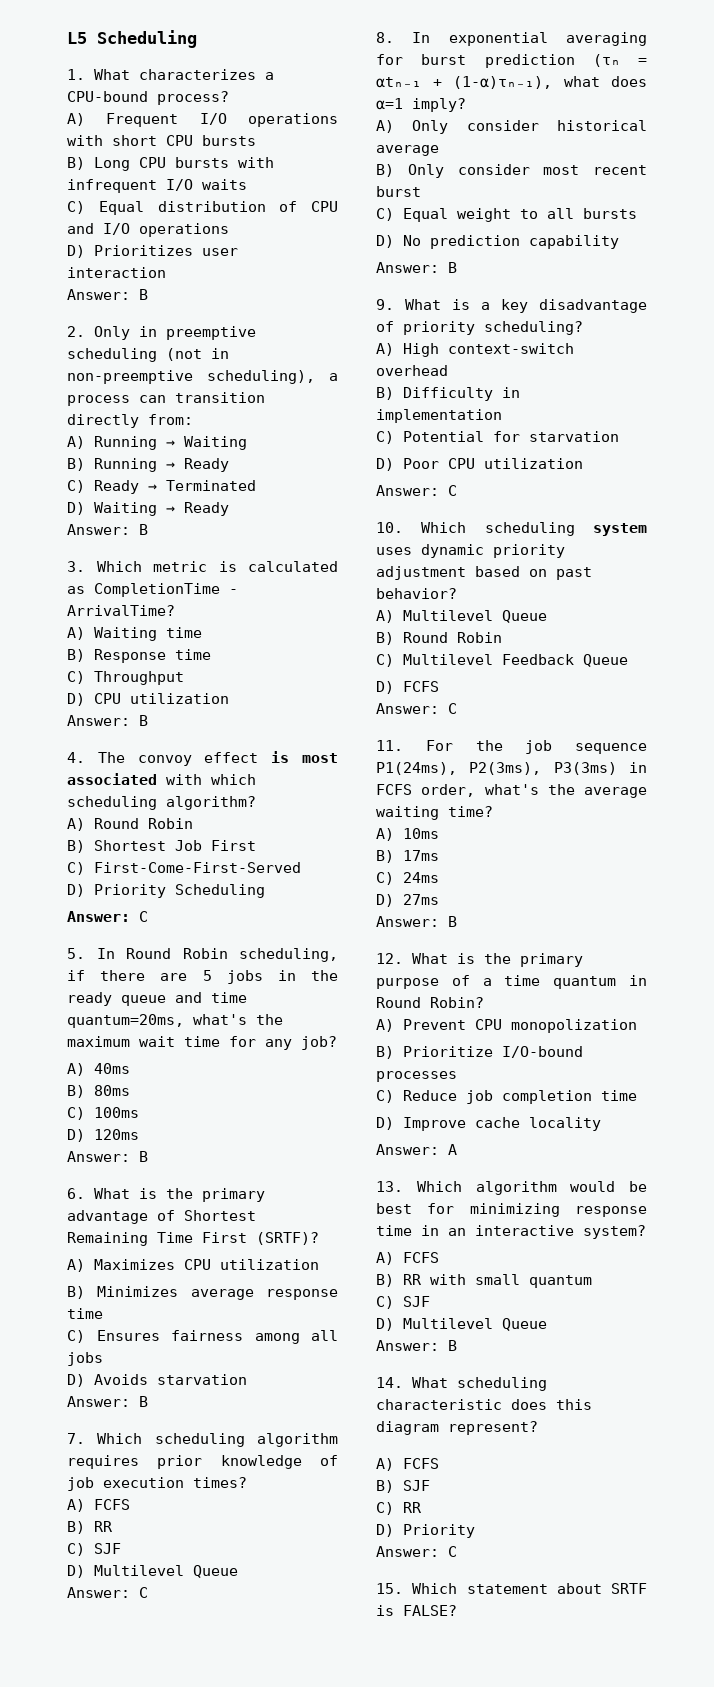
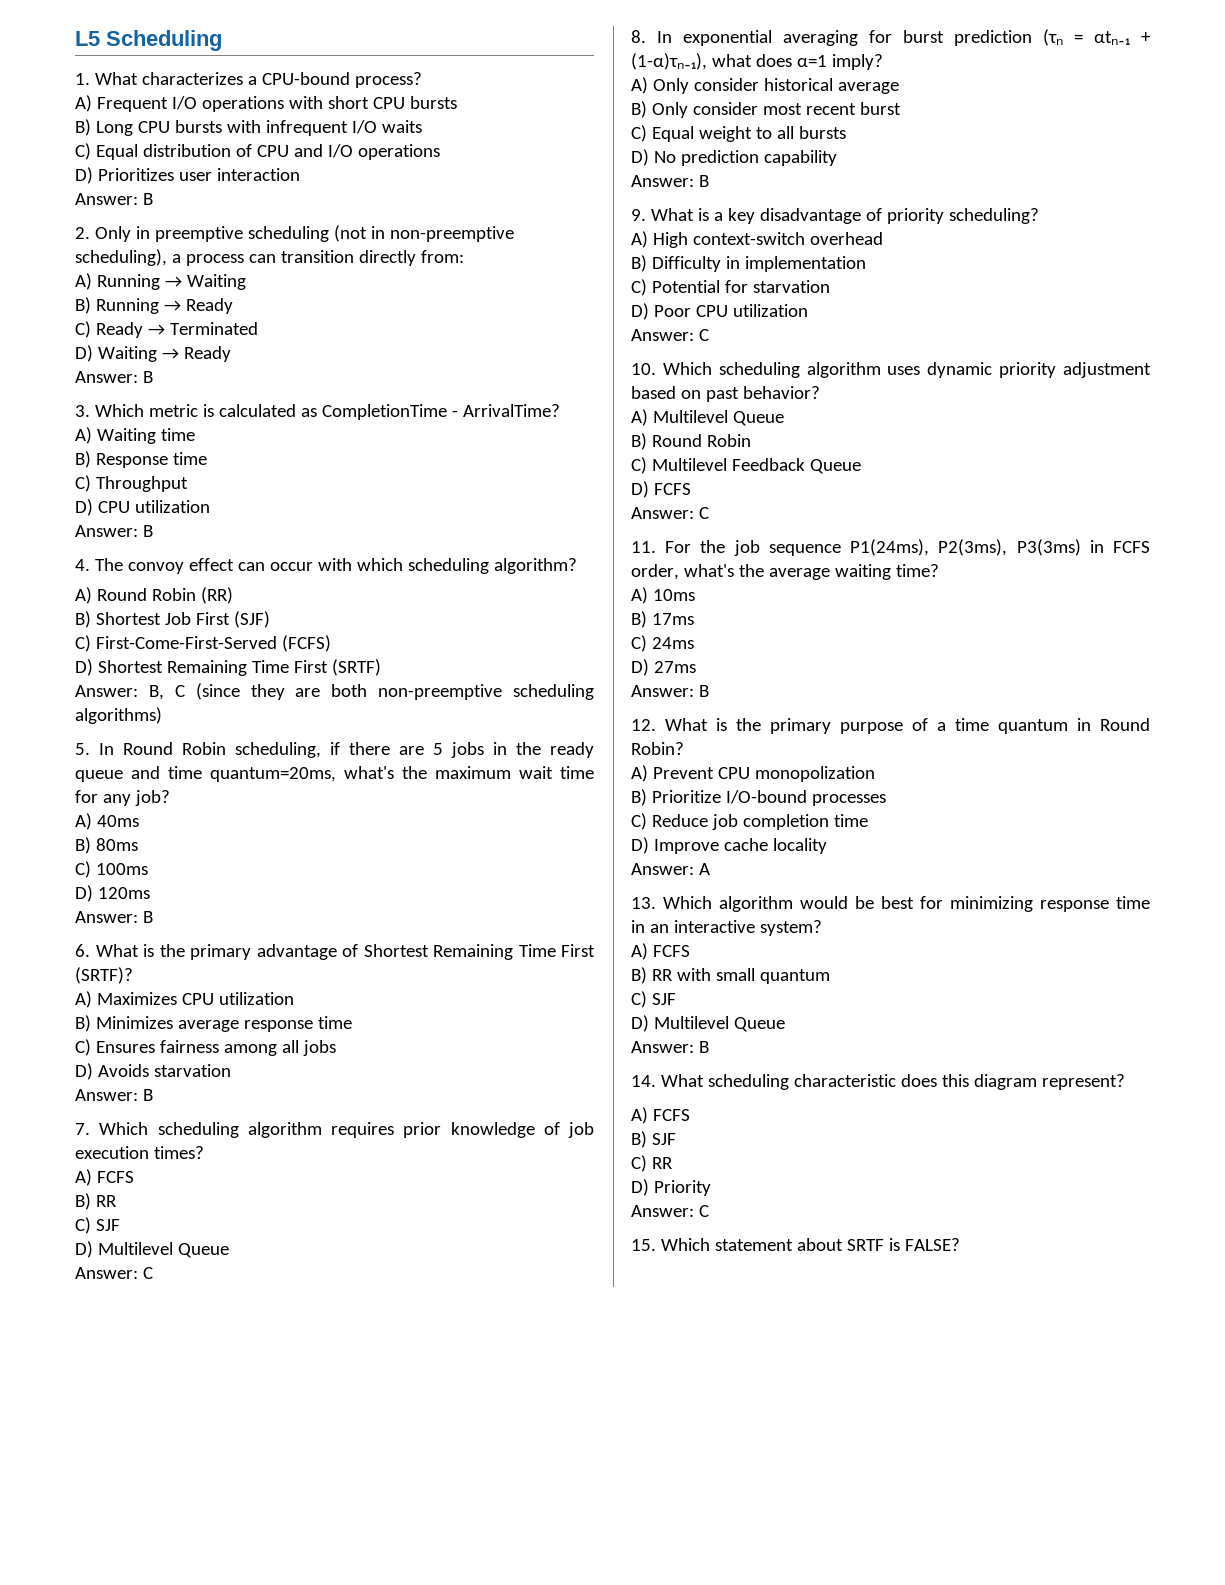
- 4. The convoy effect is most associated with which scheduling algorithm?
+ 4. The convoy effect can occur with which scheduling algorithm?
- A) Round Robin
+ A) Round Robin (RR)
- B) Shortest Job First
+ B) Shortest Job First (SJF)
- C) First-Come-First-Served
- D) Priority Scheduling
- Answer: C
+ C) First-Come-First-Served (FCFS)
+ D) Shortest Remaining Time First (SRTF)
+ Answer: B, C (since they are both non-preemptive scheduling algorithms)
- 10. Which scheduling system uses dynamic priority adjustment based on past behavior?
+ 10. Which scheduling algorithm uses dynamic priority adjustment based on past behavior?

